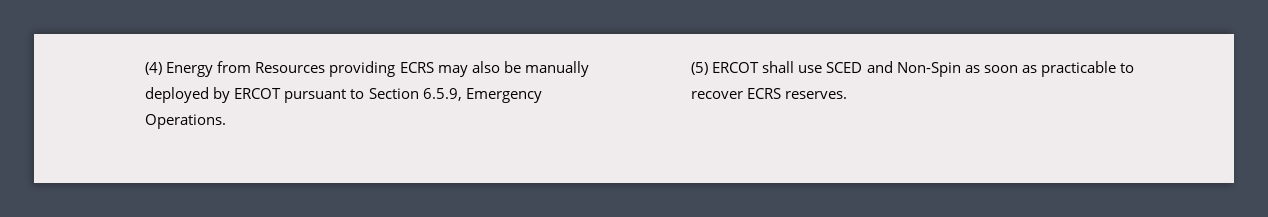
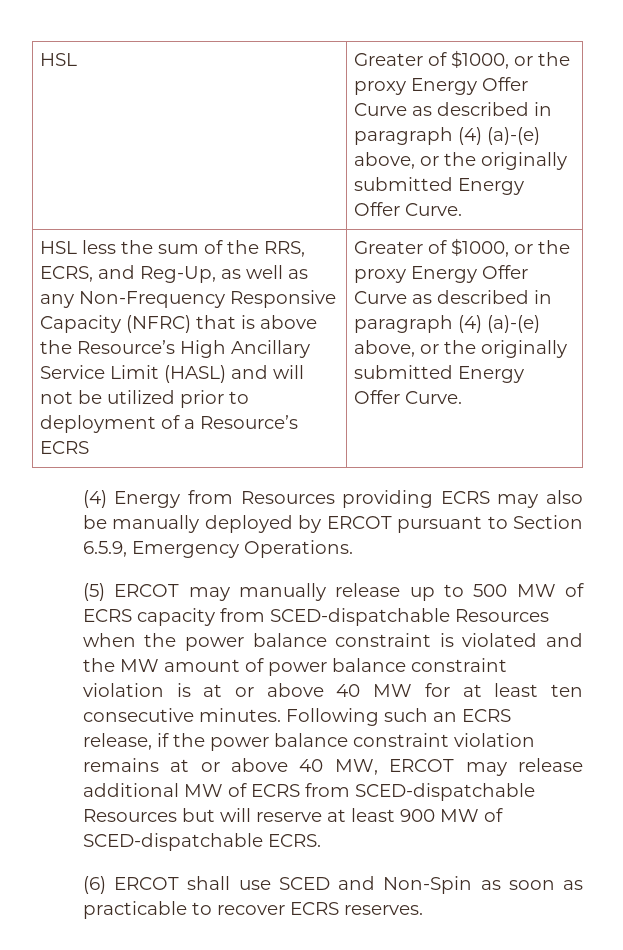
+ HSL | Greater of $1000, or the proxy Energy Offer Curve as described in paragraph (4) (a)-(e) above, or the originally submitted Energy Offer Curve.
+ HSL less the sum of the RRS, ECRS, and Reg-Up, as well as any Non-Frequency Responsive Capacity (NFRC) that is above the Resource’s High Ancillary Service Limit (HASL) and will not be utilized prior to deployment of a Resource’s ECRS | Greater of $1000, or the proxy Energy Offer Curve as described in paragraph (4) (a)-(e) above, or the originally submitted Energy Offer Curve.
- (5) ERCOT shall use SCED and Non-Spin as soon as practicable to recover ECRS reserves.
+ (5) ERCOT may manually release up to 500 MW of ECRS capacity from SCED-dispatchable Resources when the power balance constraint is violated and the MW amount of power balance constraint violation is at or above 40 MW for at least ten consecutive minutes. Following such an ECRS release, if the power balance constraint violation remains at or above 40 MW, ERCOT may release additional MW of ECRS from SCED-dispatchable Resources but will reserve at least 900 MW of SCED-dispatchable ECRS.
+ (6) ERCOT shall use SCED and Non-Spin as soon as practicable to recover ECRS reserves.

